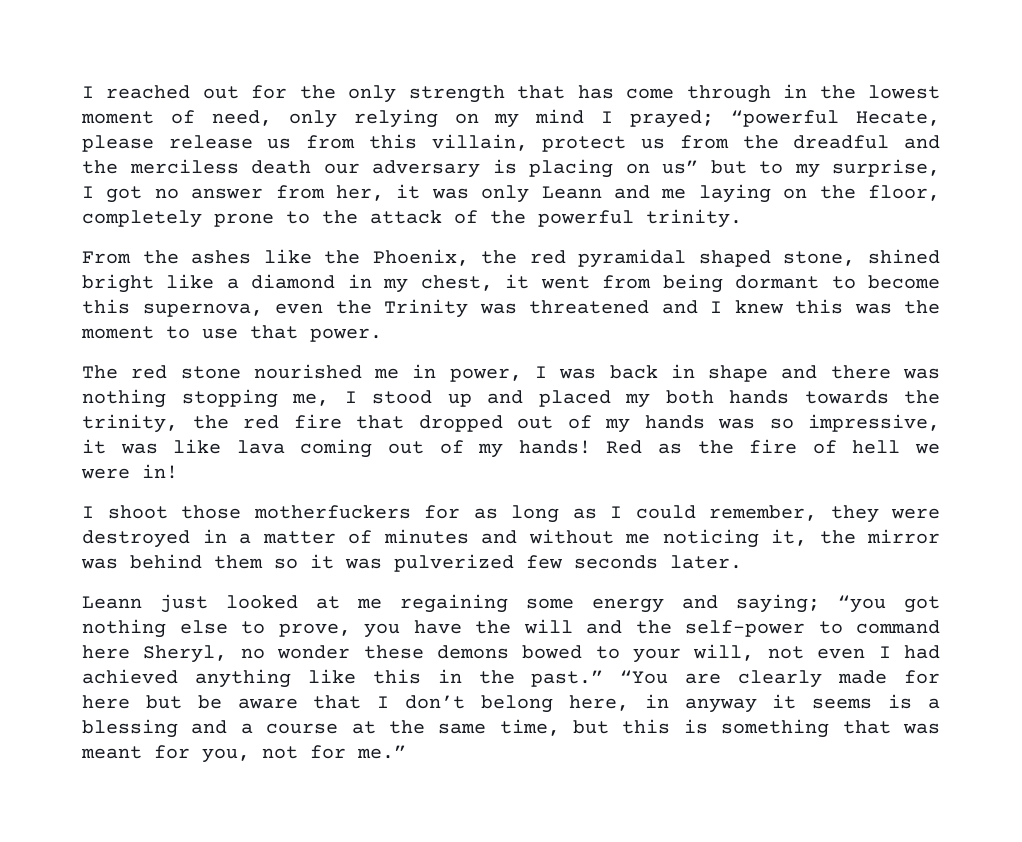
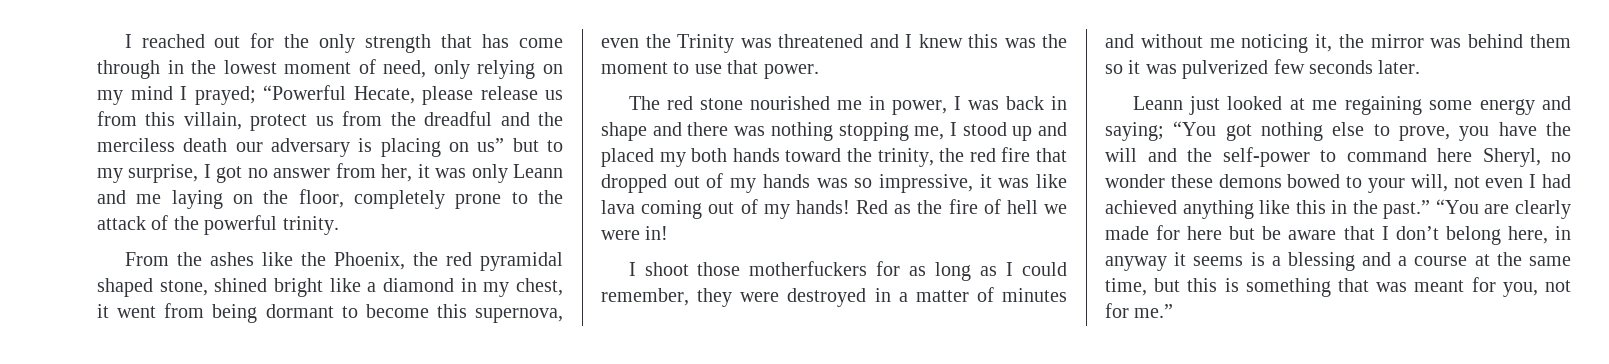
- “powerful Hecate, please release us from this villain, protect us from the dreadful and the merciless death our adversary is placing on us” but to my surprise, I got no answer from her, it was only Leann and me laying on the floor, completely prone to the attack of the powerful trinity.
+ “Powerful Hecate, please release us from this villain, protect us from the dreadful and the merciless death our adversary is placing on us” but to my surprise, I got no answer from her, it was only Leann and me laying on the floor, completely prone to the attack of the powerful trinity.
- The red stone nourished me in power, I was back in shape and there was nothing stopping me, I stood up and placed my both hands towards the trinity, the red fire that dropped out of my hands was so impressive, it was like lava coming out of my hands!
+ The red stone nourished me in power, I was back in shape and there was nothing stopping me, I stood up and placed my both hands toward the trinity, the red fire that dropped out of my hands was so impressive, it was like lava coming out of my hands!
- Leann just looked at me regaining some energy and saying; “you got nothing else to prove, you have the will and the self-power to command here Sheryl, no wonder these demons bowed to your will, not even I had achieved anything like this in the past.”
+ Leann just looked at me regaining some energy and saying; “You got nothing else to prove, you have the will and the self-power to command here Sheryl, no wonder these demons bowed to your will, not even I had achieved anything like this in the past.”

